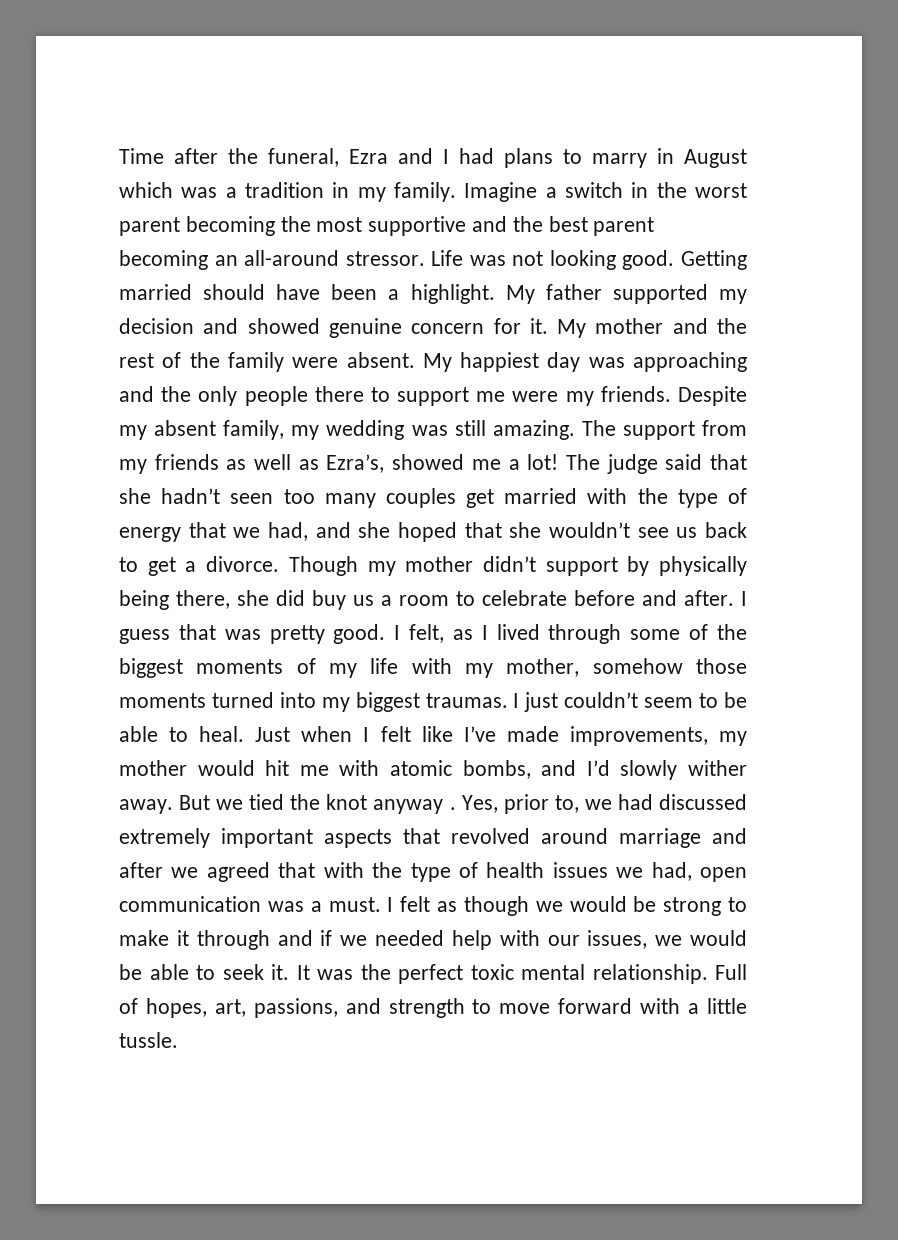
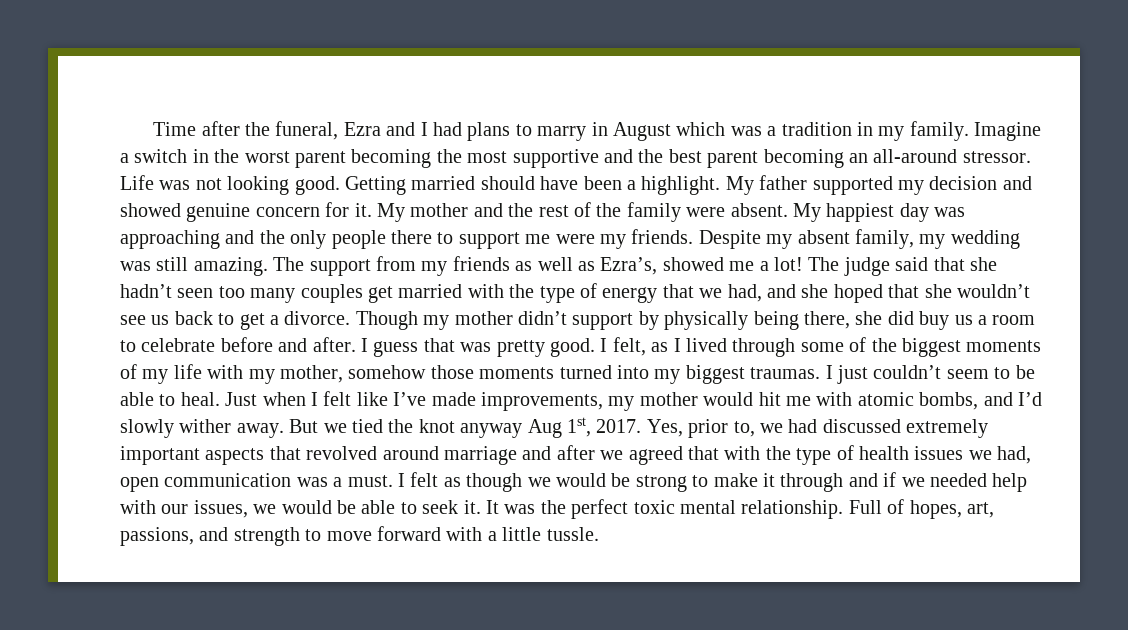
- But we tied the knot anyway .
+ But we tied the knot anyway Aug 1st, 2017.

